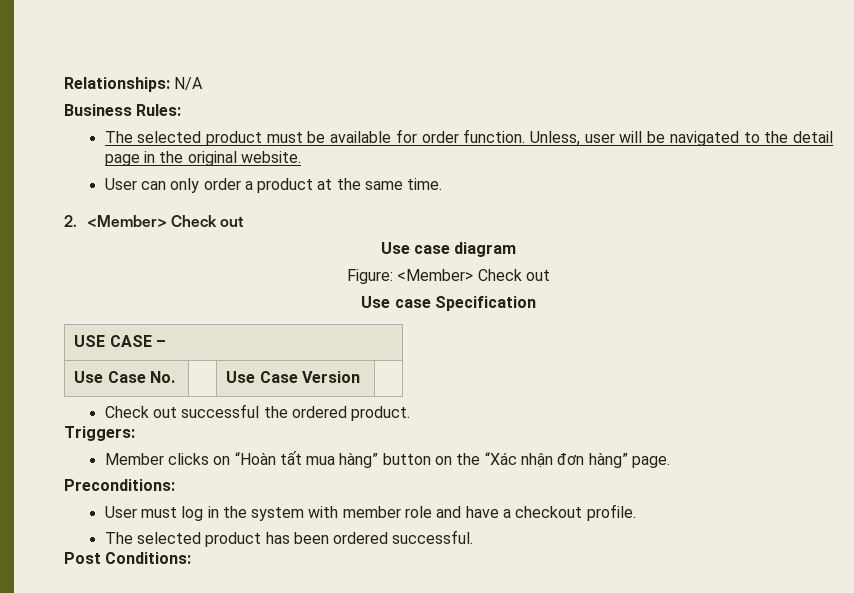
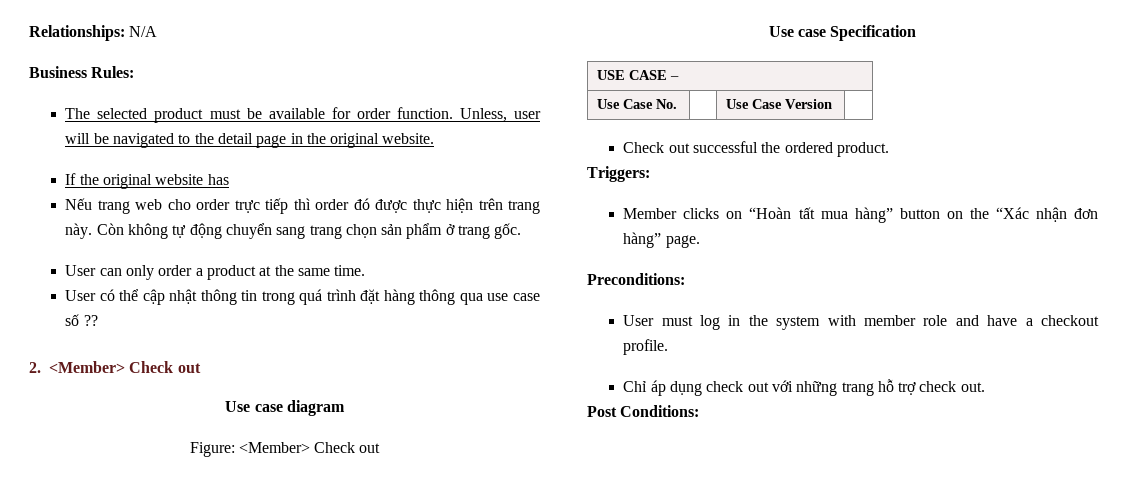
+ If the original website has
+ Nếu trang web cho order trực tiếp thì order đó được thực hiện trên trang này. Còn không tự động chuyển sang trang chọn sản phẩm ở trang gốc.
+ User có thể cập nhật thông tin trong quá trình đặt hàng thông qua use case số ??
- The selected product has been ordered successful.
+ Chỉ áp dụng check out với những trang hỗ trợ check out.

